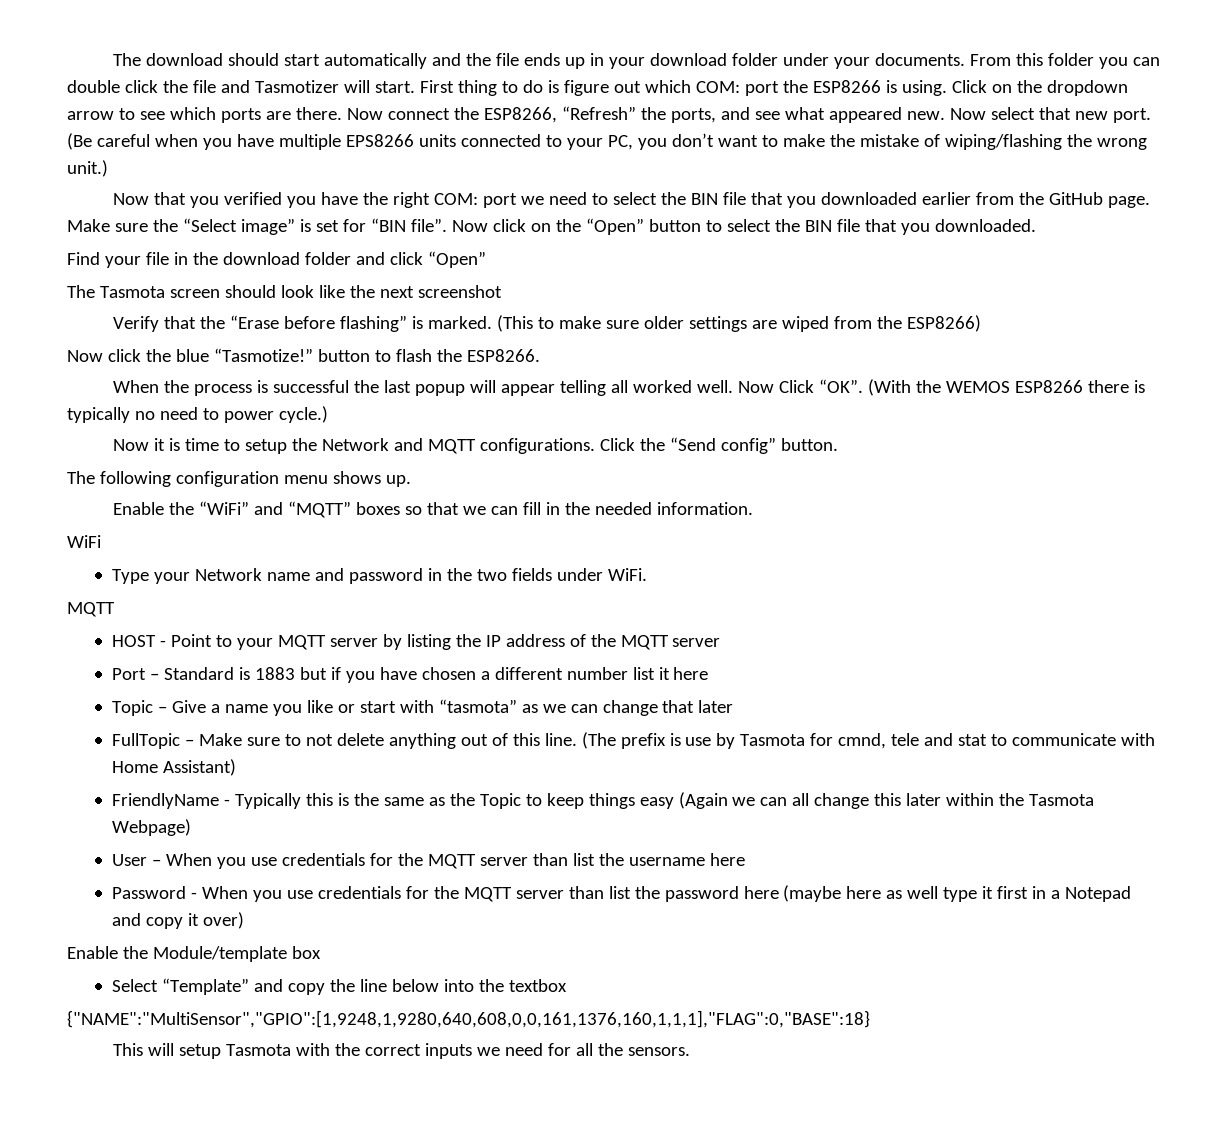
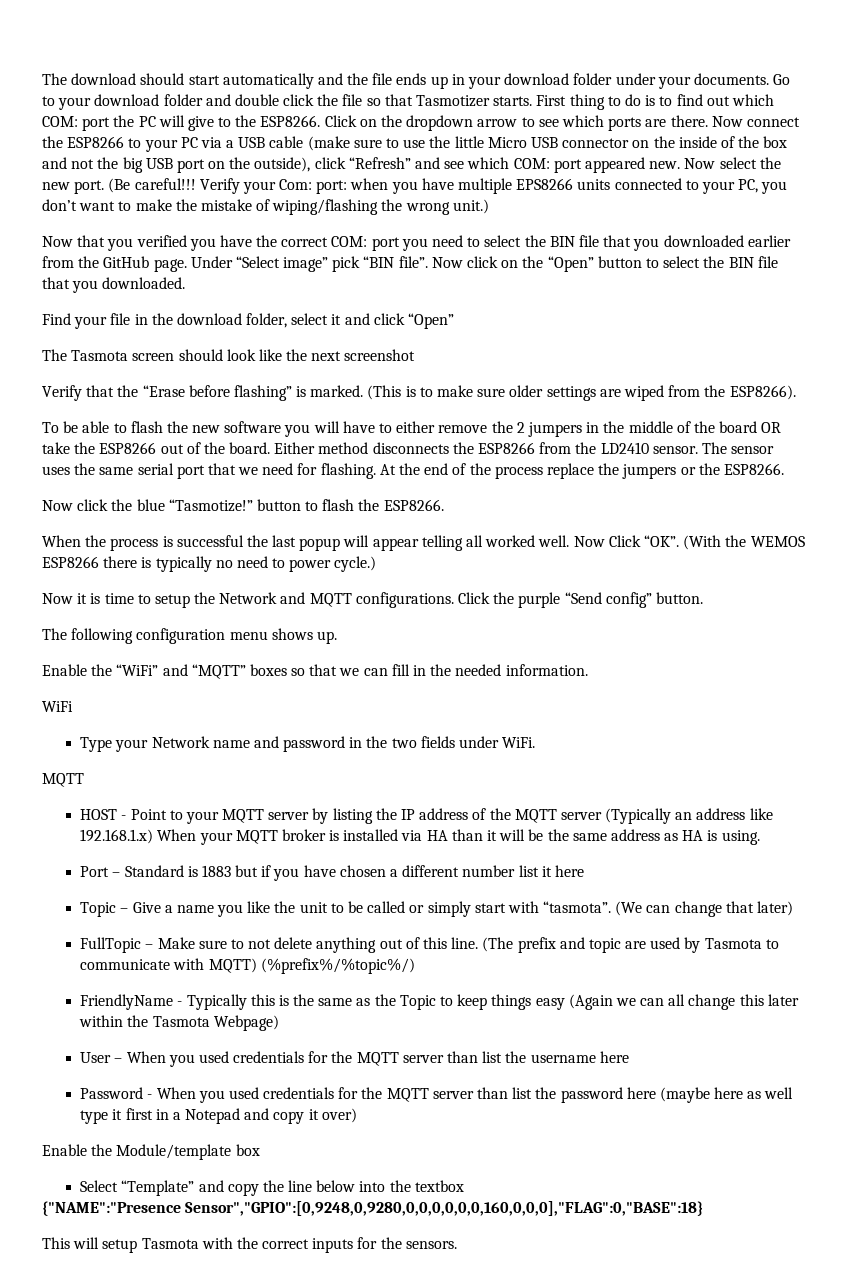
- From this folder you can double click the file and Tasmotizer will start.
+ Go to your download folder and double click the file so that Tasmotizer starts.
- First thing to do is figure out which COM: port the ESP8266 is using.
+ First thing to do is to find out which COM: port the PC will give to the ESP8266.
- Now connect the ESP8266, “Refresh” the ports, and see what appeared new.
+ Now connect the ESP8266 to your PC via a USB cable (make sure to use the little Micro USB connector on the inside of the box and not the big USB port on the outside), click “Refresh” and see which COM: port appeared new.
- Now select that new port.
+ Now select the new port.
- (Be careful when you have multiple EPS8266 units connected to your PC, you don’t want to make the mistake of wiping/flashing the wrong unit.)
+ (Be careful!!! Verify your Com: port: when you have multiple EPS8266 units connected to your PC, you don’t want to make the mistake of wiping/flashing the wrong unit.)
- Now that you verified you have the right COM: port we need to select the BIN file that you downloaded earlier from the GitHub page.
+ Now that you verified you have the correct COM: port you need to select the BIN file that you downloaded earlier from the GitHub page.
- Make sure the “Select image” is set for “BIN file”.
+ Under “Select image” pick “BIN file”.
- Find your file in the download folder and click “Open”
+ Find your file in the download folder, select it and click “Open”
- (This to make sure older settings are wiped from the ESP8266)
+ (This is to make sure older settings are wiped from the ESP8266).
+ To be able to flash the new software you will have to either remove the 2 jumpers in the middle of the board OR take the ESP8266 out of the board. Either method disconnects the ESP8266 from the LD2410 sensor. The sensor uses the same serial port that we need for flashing. At the end of the process replace the jumpers or the ESP8266.
- Click the “Send config” button.
+ Click the purple “Send config” button.
- HOST - Point to your MQTT server by listing the IP address of the MQTT server
+ HOST - Point to your MQTT server by listing the IP address of the MQTT server (Typically an address like 192.168.1.x) When your MQTT broker is installed via HA than it will be the same address as HA is using.
- Topic – Give a name you like or start with “tasmota” as we can change that later
+ Topic – Give a name you like the unit to be called or simply start with “tasmota”. (We can change that later)
- (The prefix is use by Tasmota for cmnd, tele and stat to communicate with Home Assistant)
+ (The prefix and topic are used by Tasmota to communicate with MQTT) (%prefix%/%topic%/)
- User – When you use credentials for the MQTT server than list the username here
+ User – When you used credentials for the MQTT server than list the username here
- Password - When you use credentials for the MQTT server than list the password here (maybe here as well type it first in a Notepad and copy it over)
+ Password - When you used credentials for the MQTT server than list the password here (maybe here as well type it first in a Notepad and copy it over)
- {"NAME":"MultiSensor","GPIO":[1,9248,1,9280,640,608,0,0,161,1376,160,1,1,1],"FLAG":0,"BASE":18}
+ {"NAME":"Presence Sensor","GPIO":[0,9248,0,9280,0,0,0,0,0,0,160,0,0,0],"FLAG":0,"BASE":18}
- This will setup Tasmota with the correct inputs we need for all the sensors.
+ This will setup Tasmota with the correct inputs for the sensors.

